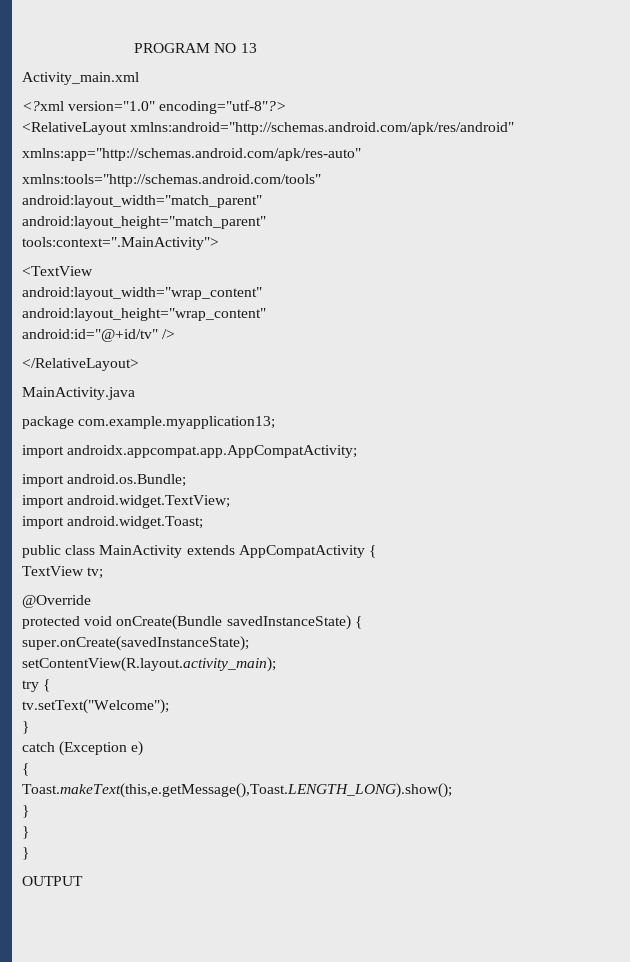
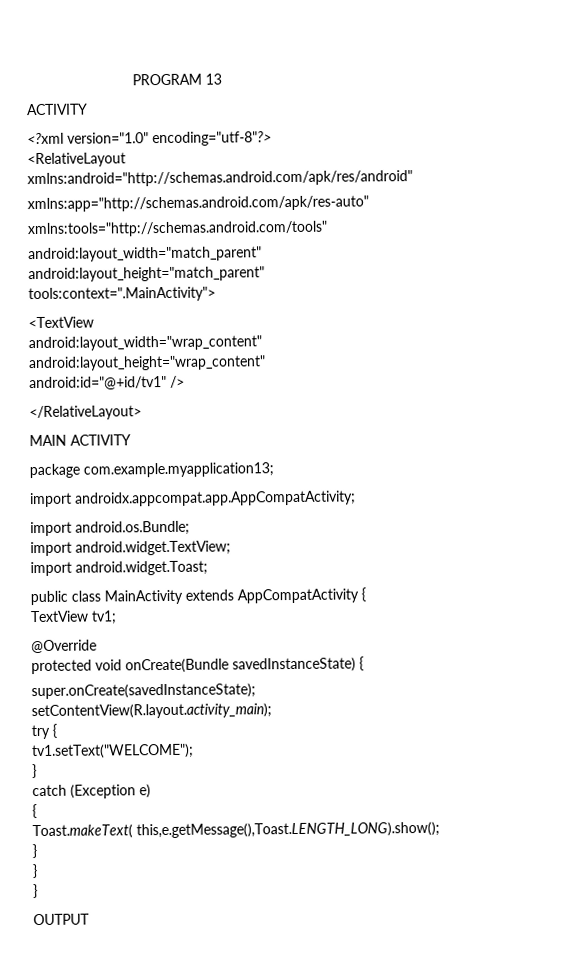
- PROGRAM NO 13
- Activity_main.xml
+ PROGRAM 13
+ ACTIVITY
- android:id="@+id/tv" />
+ android:id="@+id/tv1" />
- MainActivity.java
+ MAIN ACTIVITY
- TextView tv;
+ TextView tv1;
- tv.setText("Welcome");
+ tv1.setText("WELCOME");
- Toast.makeText(this,e.getMessage(),Toast.LENGTH_LONG).show();
+ Toast.makeText( this,e.getMessage(),Toast.LENGTH_LONG).show();

